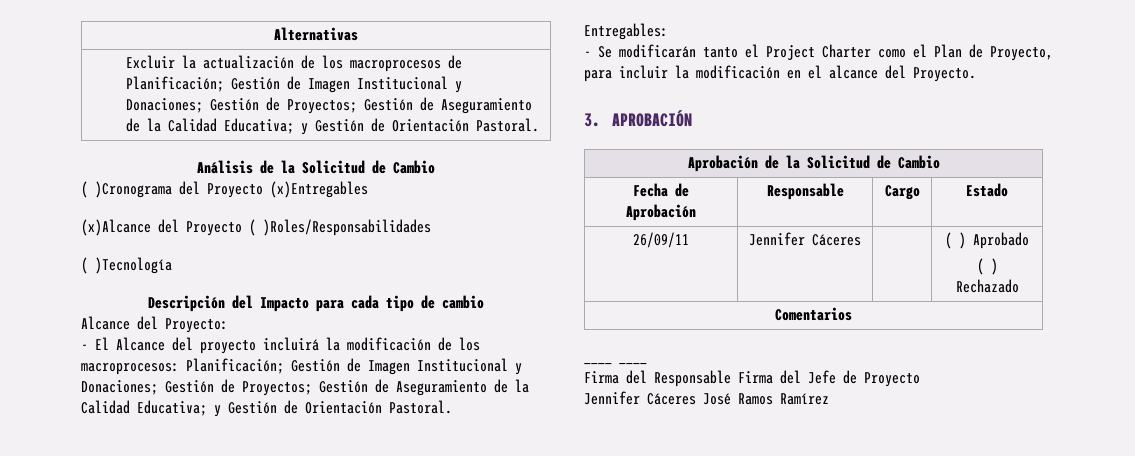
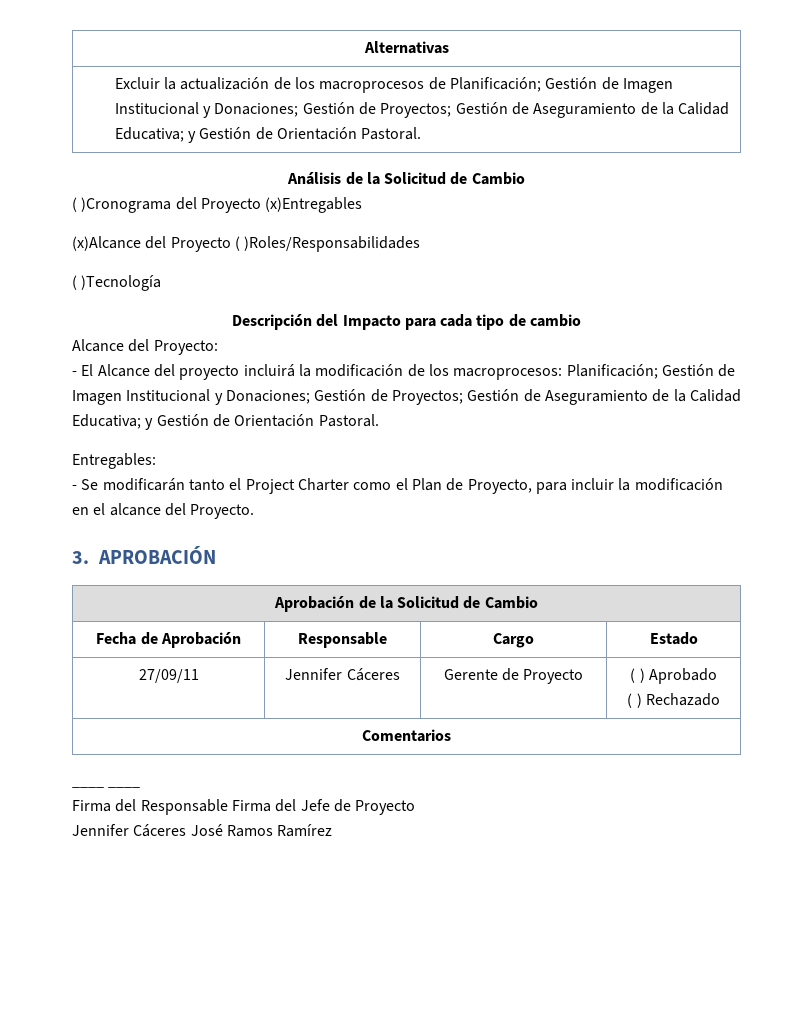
- 26/09/11 | Jennifer Cáceres | | ( ) Aprobado
+ 27/09/11 | Jennifer Cáceres | Gerente de Proyecto | ( ) Aprobado

